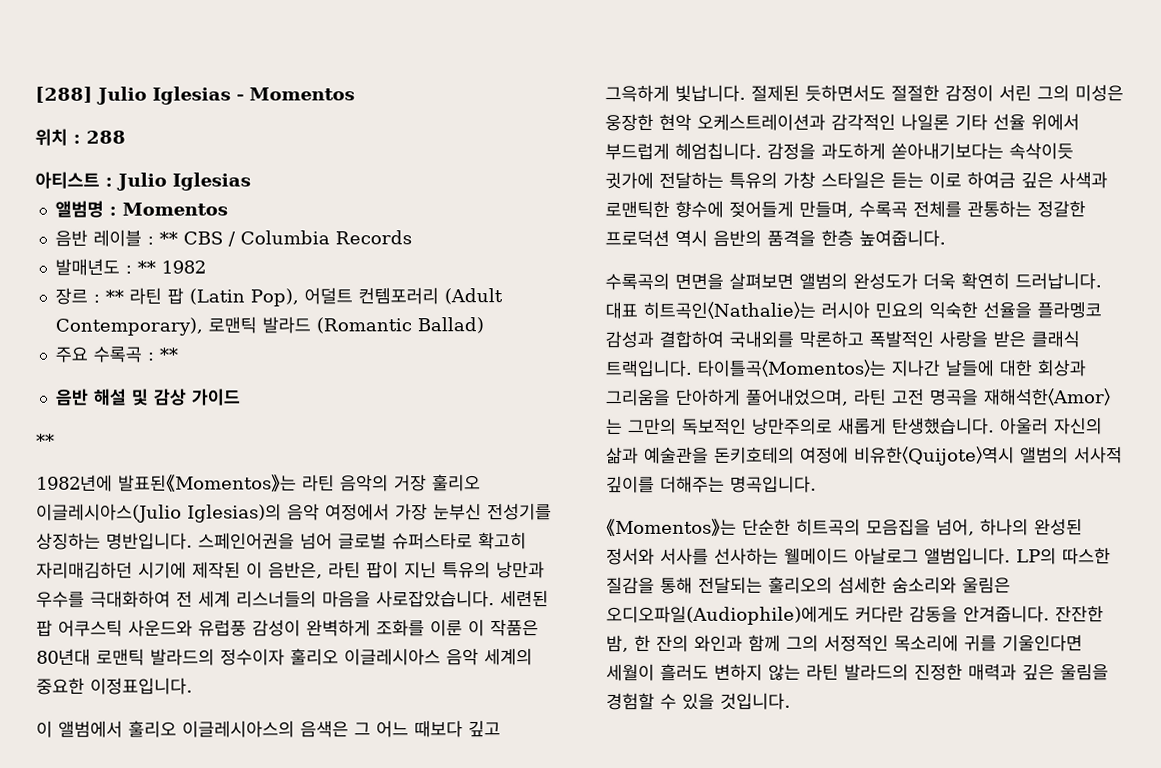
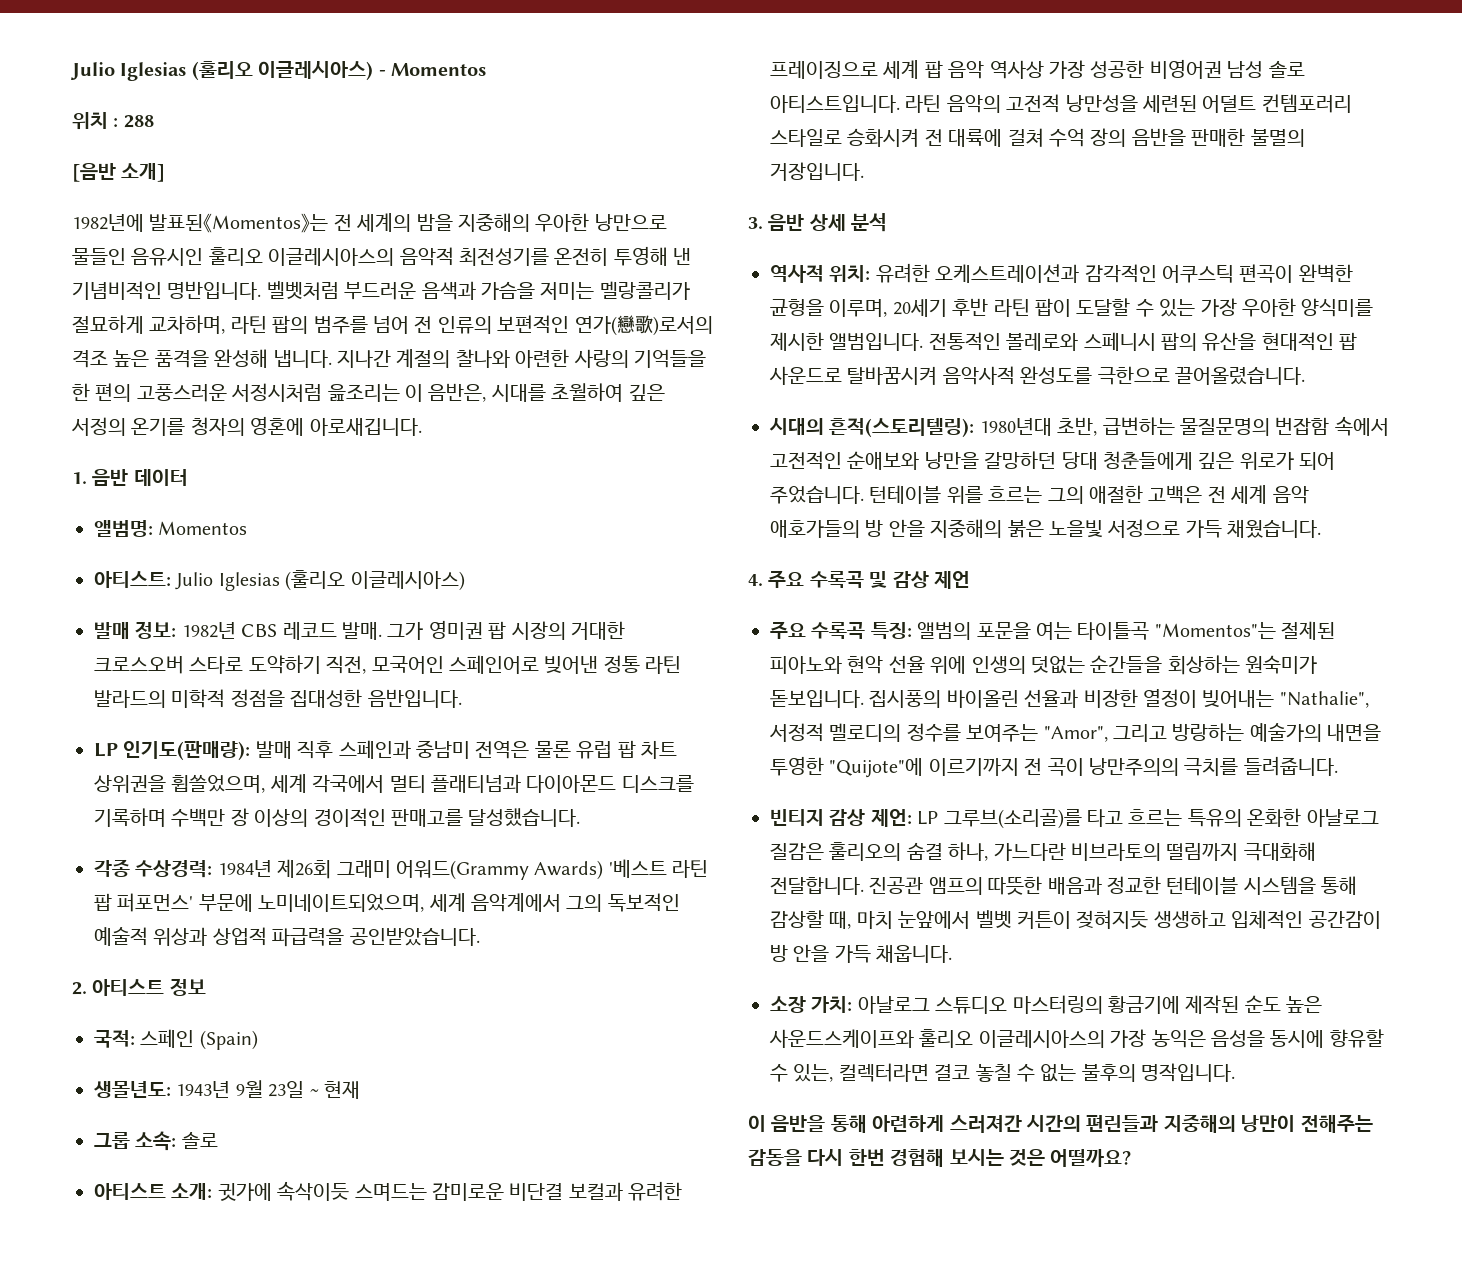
- [288] Julio Iglesias - Momentos
+ Julio Iglesias (훌리오 이글레시아스) - Momentos
- 아티스트 : Julio Iglesias
- 앨범명 : Momentos
- 음반 레이블 : ** CBS / Columbia Records
- 발매년도 : ** 1982
- 장르 : ** 라틴 팝 (Latin Pop), 어덜트 컨템포러리 (Adult Contemporary), 로맨틱 발라드 (Romantic Ballad)
- 주요 수록곡 : **
- 음반 해설 및 감상 가이드
- **
+ [음반 소개]
- 1982년에 발표된《Momentos》는 라틴 음악의 거장 훌리오 이글레시아스(Julio Iglesias)의 음악 여정에서 가장 눈부신 전성기를 상징하는 명반입니다. 스페인어권을 넘어 글로벌 슈퍼스타로 확고히 자리매김하던 시기에 제작된 이 음반은, 라틴 팝이 지닌 특유의 낭만과 우수를 극대화하여 전 세계 리스너들의 마음을 사로잡았습니다. 세련된 팝 어쿠스틱 사운드와 유럽풍 감성이 완벽하게 조화를 이룬 이 작품은 80년대 로맨틱 발라드의 정수이자 훌리오 이글레시아스 음악 세계의 중요한 이정표입니다.
- 이 앨범에서 훌리오 이글레시아스의 음색은 그 어느 때보다 깊고 그윽하게 빛납니다. 절제된 듯하면서도 절절한 감정이 서린 그의 미성은 웅장한 현악 오케스트레이션과 감각적인 나일론 기타 선율 위에서 부드럽게 헤엄칩니다. 감정을 과도하게 쏟아내기보다는 속삭이듯 귓가에 전달하는 특유의 가창 스타일은 듣는 이로 하여금 깊은 사색과 로맨틱한 향수에 젖어들게 만들며, 수록곡 전체를 관통하는 정갈한 프로덕션 역시 음반의 품격을 한층 높여줍니다.
- 수록곡의 면면을 살펴보면 앨범의 완성도가 더욱 확연히 드러납니다. 대표 히트곡인〈Nathalie〉는 러시아 민요의 익숙한 선율을 플라멩코 감성과 결합하여 국내외를 막론하고 폭발적인 사랑을 받은 클래식 트랙입니다. 타이틀곡〈Momentos〉는 지나간 날들에 대한 회상과 그리움을 단아하게 풀어내었으며, 라틴 고전 명곡을 재해석한〈Amor〉는 그만의 독보적인 낭만주의로 새롭게 탄생했습니다. 아울러 자신의 삶과 예술관을 돈키호테의 여정에 비유한〈Quijote〉역시 앨범의 서사적 깊이를 더해주는 명곡입니다.
- 《Momentos》는 단순한 히트곡의 모음집을 넘어, 하나의 완성된 정서와 서사를 선사하는 웰메이드 아날로그 앨범입니다. LP의 따스한 질감을 통해 전달되는 훌리오의 섬세한 숨소리와 울림은 오디오파일(Audiophile)에게도 커다란 감동을 안겨줍니다. 잔잔한 밤, 한 잔의 와인과 함께 그의 서정적인 목소리에 귀를 기울인다면 세월이 흘러도 변하지 않는 라틴 발라드의 진정한 매력과 깊은 울림을 경험할 수 있을 것입니다.
+ 1982년에 발표된《Momentos》는 전 세계의 밤을 지중해의 우아한 낭만으로 물들인 음유시인 훌리오 이글레시아스의 음악적 최전성기를 온전히 투영해 낸 기념비적인 명반입니다. 벨벳처럼 부드러운 음색과 가슴을 저미는 멜랑콜리가 절묘하게 교차하며, 라틴 팝의 범주를 넘어 전 인류의 보편적인 연가(戀歌)로서의 격조 높은 품격을 완성해 냅니다. 지나간 계절의 찰나와 아련한 사랑의 기억들을 한 편의 고풍스러운 서정시처럼 읊조리는 이 음반은, 시대를 초월하여 깊은 서정의 온기를 청자의 영혼에 아로새깁니다.
+ 1. 음반 데이터
+ 앨범명: Momentos
+ 아티스트: Julio Iglesias (훌리오 이글레시아스)
+ 발매 정보: 1982년 CBS 레코드 발매. 그가 영미권 팝 시장의 거대한 크로스오버 스타로 도약하기 직전, 모국어인 스페인어로 빚어낸 정통 라틴 발라드의 미학적 정점을 집대성한 음반입니다.
+ LP 인기도(판매량): 발매 직후 스페인과 중남미 전역은 물론 유럽 팝 차트 상위권을 휩쓸었으며, 세계 각국에서 멀티 플래티넘과 다이아몬드 디스크를 기록하며 수백만 장 이상의 경이적인 판매고를 달성했습니다.
+ 각종 수상경력: 1984년 제26회 그래미 어워드(Grammy Awards) '베스트 라틴 팝 퍼포먼스' 부문에 노미네이트되었으며, 세계 음악계에서 그의 독보적인 예술적 위상과 상업적 파급력을 공인받았습니다.
+ 2. 아티스트 정보
+ 국적: 스페인 (Spain)
+ 생몰년도: 1943년 9월 23일 ~ 현재
+ 그룹 소속: 솔로
+ 아티스트 소개: 귓가에 속삭이듯 스며드는 감미로운 비단결 보컬과 유려한 프레이징으로 세계 팝 음악 역사상 가장 성공한 비영어권 남성 솔로 아티스트입니다. 라틴 음악의 고전적 낭만성을 세련된 어덜트 컨템포러리 스타일로 승화시켜 전 대륙에 걸쳐 수억 장의 음반을 판매한 불멸의 거장입니다.
+ 3. 음반 상세 분석
+ 역사적 위치: 유려한 오케스트레이션과 감각적인 어쿠스틱 편곡이 완벽한 균형을 이루며, 20세기 후반 라틴 팝이 도달할 수 있는 가장 우아한 양식미를 제시한 앨범입니다. 전통적인 볼레로와 스페니시 팝의 유산을 현대적인 팝 사운드로 탈바꿈시켜 음악사적 완성도를 극한으로 끌어올렸습니다.
+ 시대의 흔적(스토리텔링): 1980년대 초반, 급변하는 물질문명의 번잡함 속에서 고전적인 순애보와 낭만을 갈망하던 당대 청춘들에게 깊은 위로가 되어 주었습니다. 턴테이블 위를 흐르는 그의 애절한 고백은 전 세계 음악 애호가들의 방 안을 지중해의 붉은 노을빛 서정으로 가득 채웠습니다.
+ 4. 주요 수록곡 및 감상 제언
+ 주요 수록곡 특징: 앨범의 포문을 여는 타이틀곡 "Momentos"는 절제된 피아노와 현악 선율 위에 인생의 덧없는 순간들을 회상하는 원숙미가 돋보입니다. 집시풍의 바이올린 선율과 비장한 열정이 빚어내는 "Nathalie", 서정적 멜로디의 정수를 보여주는 "Amor", 그리고 방랑하는 예술가의 내면을 투영한 "Quijote"에 이르기까지 전 곡이 낭만주의의 극치를 들려줍니다.
+ 빈티지 감상 제언: LP 그루브(소리골)를 타고 흐르는 특유의 온화한 아날로그 질감은 훌리오의 숨결 하나, 가느다란 비브라토의 떨림까지 극대화해 전달합니다. 진공관 앰프의 따뜻한 배음과 정교한 턴테이블 시스템을 통해 감상할 때, 마치 눈앞에서 벨벳 커튼이 젖혀지듯 생생하고 입체적인 공간감이 방 안을 가득 채웁니다.
+ 소장 가치: 아날로그 스튜디오 마스터링의 황금기에 제작된 순도 높은 사운드스케이프와 훌리오 이글레시아스의 가장 농익은 음성을 동시에 향유할 수 있는, 컬렉터라면 결코 놓칠 수 없는 불후의 명작입니다.
+ 이 음반을 통해 아련하게 스러져간 시간의 편린들과 지중해의 낭만이 전해주는 감동을 다시 한번 경험해 보시는 것은 어떨까요?

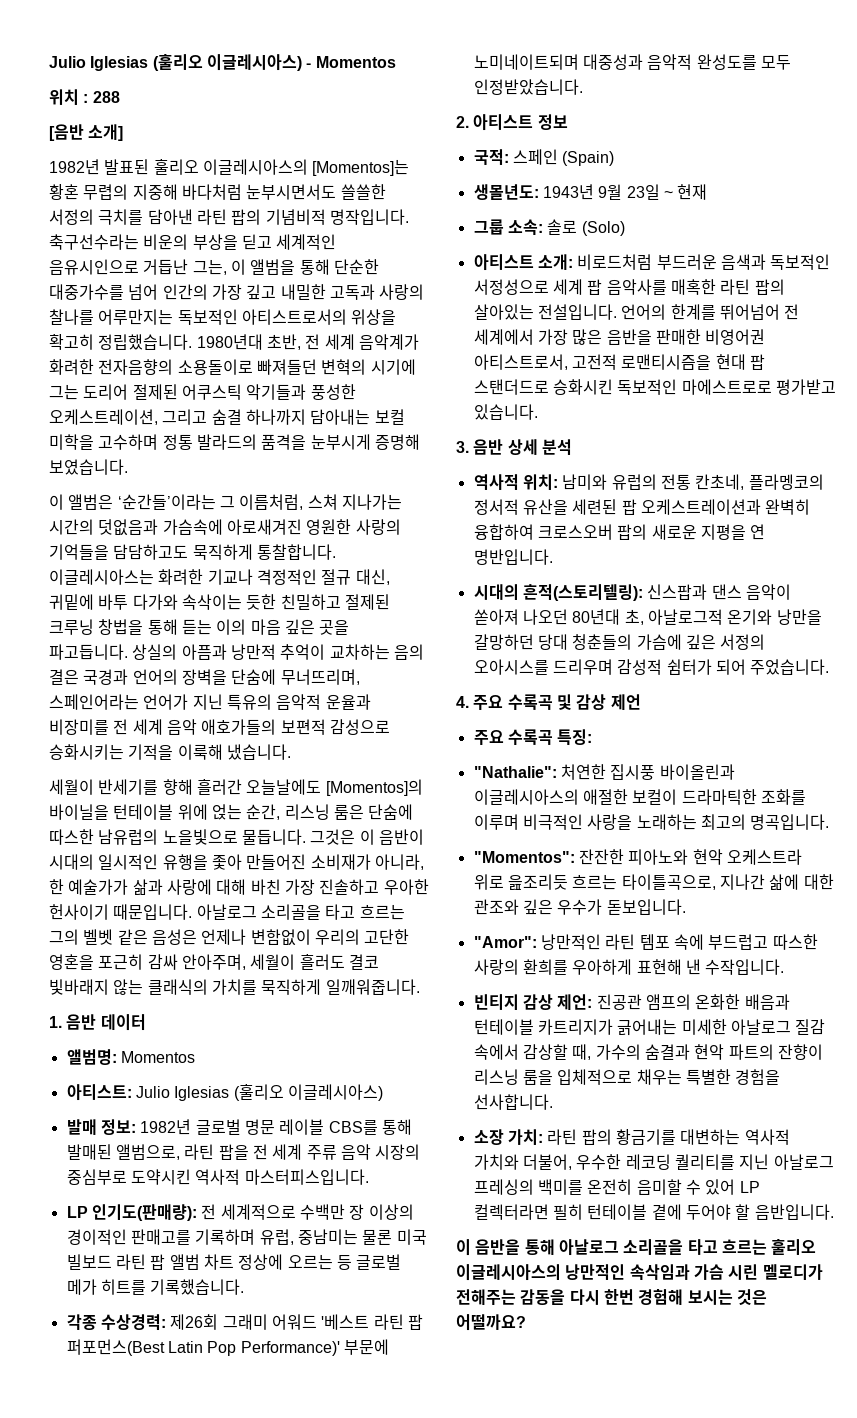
- 1982년에 발표된《Momentos》는 전 세계의 밤을 지중해의 우아한 낭만으로 물들인 음유시인 훌리오 이글레시아스의 음악적 최전성기를 온전히 투영해 낸 기념비적인 명반입니다. 벨벳처럼 부드러운 음색과 가슴을 저미는 멜랑콜리가 절묘하게 교차하며, 라틴 팝의 범주를 넘어 전 인류의 보편적인 연가(戀歌)로서의 격조 높은 품격을 완성해 냅니다. 지나간 계절의 찰나와 아련한 사랑의 기억들을 한 편의 고풍스러운 서정시처럼 읊조리는 이 음반은, 시대를 초월하여 깊은 서정의 온기를 청자의 영혼에 아로새깁니다.
+ 1982년 발표된 훌리오 이글레시아스의 [Momentos]는 황혼 무렵의 지중해 바다처럼 눈부시면서도 쓸쓸한 서정의 극치를 담아낸 라틴 팝의 기념비적 명작입니다. 축구선수라는 비운의 부상을 딛고 세계적인 음유시인으로 거듭난 그는, 이 앨범을 통해 단순한 대중가수를 넘어 인간의 가장 깊고 내밀한 고독과 사랑의 찰나를 어루만지는 독보적인 아티스트로서의 위상을 확고히 정립했습니다. 1980년대 초반, 전 세계 음악계가 화려한 전자음향의 소용돌이로 빠져들던 변혁의 시기에 그는 도리어 절제된 어쿠스틱 악기들과 풍성한 오케스트레이션, 그리고 숨결 하나까지 담아내는 보컬 미학을 고수하며 정통 발라드의 품격을 눈부시게 증명해 보였습니다.
+ 이 앨범은 ‘순간들’이라는 그 이름처럼, 스쳐 지나가는 시간의 덧없음과 가슴속에 아로새겨진 영원한 사랑의 기억들을 담담하고도 묵직하게 통찰합니다. 이글레시아스는 화려한 기교나 격정적인 절규 대신, 귀밑에 바투 다가와 속삭이는 듯한 친밀하고 절제된 크루닝 창법을 통해 듣는 이의 마음 깊은 곳을 파고듭니다. 상실의 아픔과 낭만적 추억이 교차하는 음의 결은 국경과 언어의 장벽을 단숨에 무너뜨리며, 스페인어라는 언어가 지닌 특유의 음악적 운율과 비장미를 전 세계 음악 애호가들의 보편적 감성으로 승화시키는 기적을 이룩해 냈습니다.
+ 세월이 반세기를 향해 흘러간 오늘날에도 [Momentos]의 바이닐을 턴테이블 위에 얹는 순간, 리스닝 룸은 단숨에 따스한 남유럽의 노을빛으로 물듭니다. 그것은 이 음반이 시대의 일시적인 유행을 좇아 만들어진 소비재가 아니라, 한 예술가가 삶과 사랑에 대해 바친 가장 진솔하고 우아한 헌사이기 때문입니다. 아날로그 소리골을 타고 흐르는 그의 벨벳 같은 음성은 언제나 변함없이 우리의 고단한 영혼을 포근히 감싸 안아주며, 세월이 흘러도 결코 빛바래지 않는 클래식의 가치를 묵직하게 일깨워줍니다.
- 발매 정보: 1982년 CBS 레코드 발매. 그가 영미권 팝 시장의 거대한 크로스오버 스타로 도약하기 직전, 모국어인 스페인어로 빚어낸 정통 라틴 발라드의 미학적 정점을 집대성한 음반입니다.
- LP 인기도(판매량): 발매 직후 스페인과 중남미 전역은 물론 유럽 팝 차트 상위권을 휩쓸었으며, 세계 각국에서 멀티 플래티넘과 다이아몬드 디스크를 기록하며 수백만 장 이상의 경이적인 판매고를 달성했습니다.
+ 발매 정보: 1982년 글로벌 명문 레이블 CBS를 통해 발매된 앨범으로, 라틴 팝을 전 세계 주류 음악 시장의 중심부로 도약시킨 역사적 마스터피스입니다.
+ LP 인기도(판매량): 전 세계적으로 수백만 장 이상의 경이적인 판매고를 기록하며 유럽, 중남미는 물론 미국 빌보드 라틴 팝 앨범 차트 정상에 오르는 등 글로벌 메가 히트를 기록했습니다.
- 각종 수상경력: 1984년 제26회 그래미 어워드(Grammy Awards) '베스트 라틴 팝 퍼포먼스' 부문에 노미네이트되었으며, 세계 음악계에서 그의 독보적인 예술적 위상과 상업적 파급력을 공인받았습니다.
+ 각종 수상경력: 제26회 그래미 어워드 '베스트 라틴 팝 퍼포먼스(Best Latin Pop Performance)' 부문에 노미네이트되며 대중성과 음악적 완성도를 모두 인정받았습니다.
- 그룹 소속: 솔로
+ 그룹 소속: 솔로 (Solo)
- 아티스트 소개: 귓가에 속삭이듯 스며드는 감미로운 비단결 보컬과 유려한 프레이징으로 세계 팝 음악 역사상 가장 성공한 비영어권 남성 솔로 아티스트입니다. 라틴 음악의 고전적 낭만성을 세련된 어덜트 컨템포러리 스타일로 승화시켜 전 대륙에 걸쳐 수억 장의 음반을 판매한 불멸의 거장입니다.
+ 아티스트 소개: 비로드처럼 부드러운 음색과 독보적인 서정성으로 세계 팝 음악사를 매혹한 라틴 팝의 살아있는 전설입니다. 언어의 한계를 뛰어넘어 전 세계에서 가장 많은 음반을 판매한 비영어권 아티스트로서, 고전적 로맨티시즘을 현대 팝 스탠더드로 승화시킨 독보적인 마에스트로로 평가받고 있습니다.
- 역사적 위치: 유려한 오케스트레이션과 감각적인 어쿠스틱 편곡이 완벽한 균형을 이루며, 20세기 후반 라틴 팝이 도달할 수 있는 가장 우아한 양식미를 제시한 앨범입니다. 전통적인 볼레로와 스페니시 팝의 유산을 현대적인 팝 사운드로 탈바꿈시켜 음악사적 완성도를 극한으로 끌어올렸습니다.
- 시대의 흔적(스토리텔링): 1980년대 초반, 급변하는 물질문명의 번잡함 속에서 고전적인 순애보와 낭만을 갈망하던 당대 청춘들에게 깊은 위로가 되어 주었습니다. 턴테이블 위를 흐르는 그의 애절한 고백은 전 세계 음악 애호가들의 방 안을 지중해의 붉은 노을빛 서정으로 가득 채웠습니다.
+ 역사적 위치: 남미와 유럽의 전통 칸초네, 플라멩코의 정서적 유산을 세련된 팝 오케스트레이션과 완벽히 융합하여 크로스오버 팝의 새로운 지평을 연 명반입니다.
+ 시대의 흔적(스토리텔링): 신스팝과 댄스 음악이 쏟아져 나오던 80년대 초, 아날로그적 온기와 낭만을 갈망하던 당대 청춘들의 가슴에 깊은 서정의 오아시스를 드리우며 감성적 쉼터가 되어 주었습니다.
- 주요 수록곡 특징: 앨범의 포문을 여는 타이틀곡 "Momentos"는 절제된 피아노와 현악 선율 위에 인생의 덧없는 순간들을 회상하는 원숙미가 돋보입니다. 집시풍의 바이올린 선율과 비장한 열정이 빚어내는 "Nathalie", 서정적 멜로디의 정수를 보여주는 "Amor", 그리고 방랑하는 예술가의 내면을 투영한 "Quijote"에 이르기까지 전 곡이 낭만주의의 극치를 들려줍니다.
- 빈티지 감상 제언: LP 그루브(소리골)를 타고 흐르는 특유의 온화한 아날로그 질감은 훌리오의 숨결 하나, 가느다란 비브라토의 떨림까지 극대화해 전달합니다. 진공관 앰프의 따뜻한 배음과 정교한 턴테이블 시스템을 통해 감상할 때, 마치 눈앞에서 벨벳 커튼이 젖혀지듯 생생하고 입체적인 공간감이 방 안을 가득 채웁니다.
- 소장 가치: 아날로그 스튜디오 마스터링의 황금기에 제작된 순도 높은 사운드스케이프와 훌리오 이글레시아스의 가장 농익은 음성을 동시에 향유할 수 있는, 컬렉터라면 결코 놓칠 수 없는 불후의 명작입니다.
- 이 음반을 통해 아련하게 스러져간 시간의 편린들과 지중해의 낭만이 전해주는 감동을 다시 한번 경험해 보시는 것은 어떨까요?
+ 주요 수록곡 특징:
+ "Nathalie": 처연한 집시풍 바이올린과 이글레시아스의 애절한 보컬이 드라마틱한 조화를 이루며 비극적인 사랑을 노래하는 최고의 명곡입니다.
+ "Momentos": 잔잔한 피아노와 현악 오케스트라 위로 읊조리듯 흐르는 타이틀곡으로, 지나간 삶에 대한 관조와 깊은 우수가 돋보입니다.
+ "Amor": 낭만적인 라틴 템포 속에 부드럽고 따스한 사랑의 환희를 우아하게 표현해 낸 수작입니다.
+ 빈티지 감상 제언: 진공관 앰프의 온화한 배음과 턴테이블 카트리지가 긁어내는 미세한 아날로그 질감 속에서 감상할 때, 가수의 숨결과 현악 파트의 잔향이 리스닝 룸을 입체적으로 채우는 특별한 경험을 선사합니다.
+ 소장 가치: 라틴 팝의 황금기를 대변하는 역사적 가치와 더불어, 우수한 레코딩 퀄리티를 지닌 아날로그 프레싱의 백미를 온전히 음미할 수 있어 LP 컬렉터라면 필히 턴테이블 곁에 두어야 할 음반입니다.
+ 이 음반을 통해 아날로그 소리골을 타고 흐르는 훌리오 이글레시아스의 낭만적인 속삭임과 가슴 시린 멜로디가 전해주는 감동을 다시 한번 경험해 보시는 것은 어떨까요?

